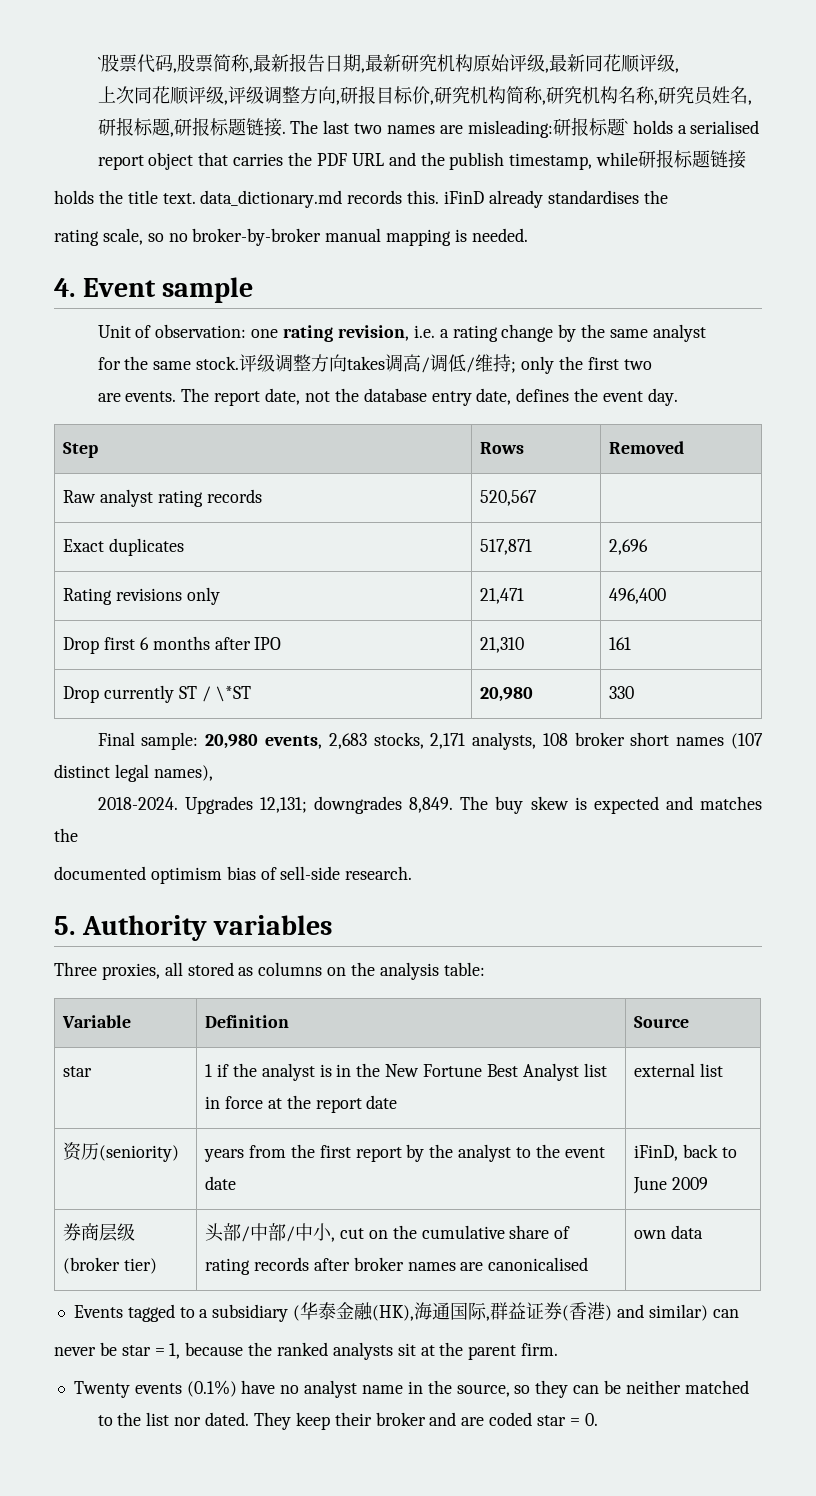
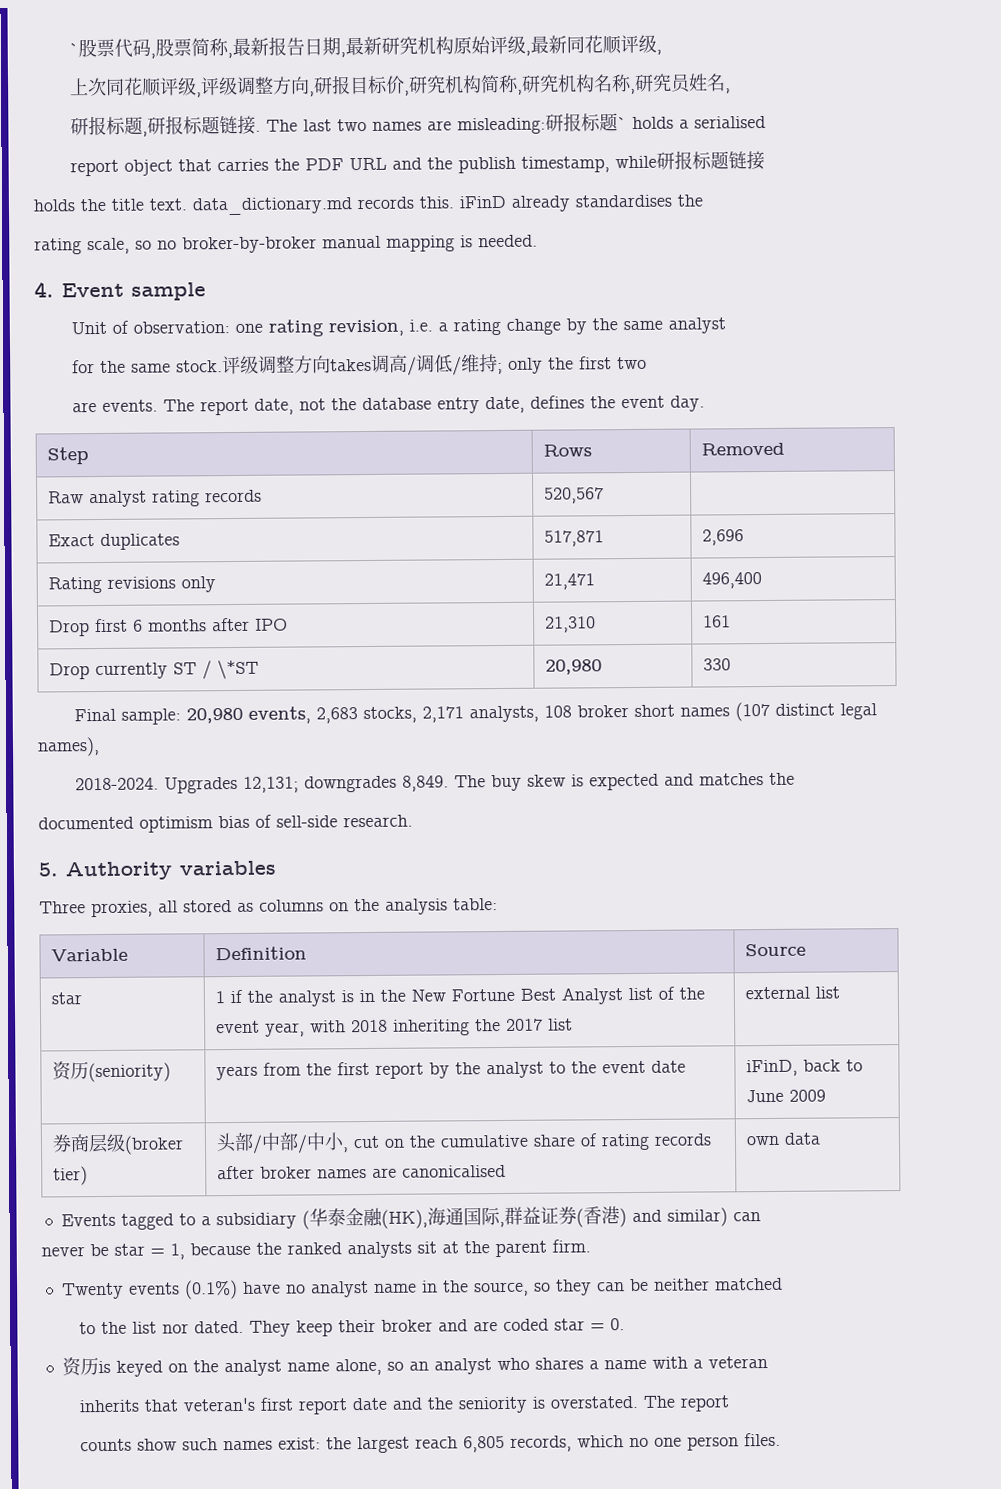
- star | 1 if the analyst is in the New Fortune Best Analyst list in force at the report date | external list
+ star | 1 if the analyst is in the New Fortune Best Analyst list of the event year, with 2018 inheriting the 2017 list | external list
+ 资历is keyed on the analyst name alone, so an analyst who shares a name with a veteran
+ inherits that veteran's first report date and the seniority is overstated. The report
+ counts show such names exist: the largest reach 6,805 records, which no one person files.

